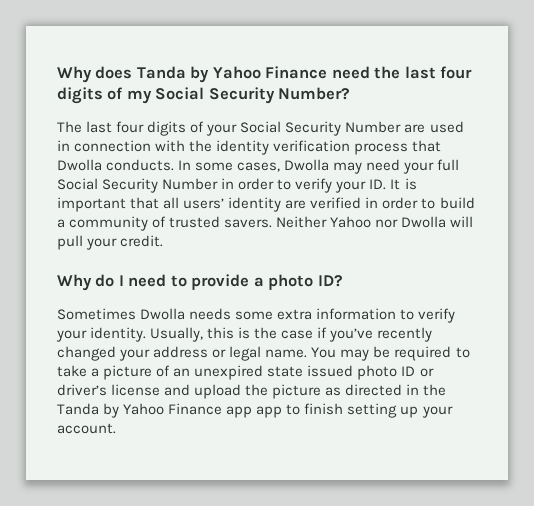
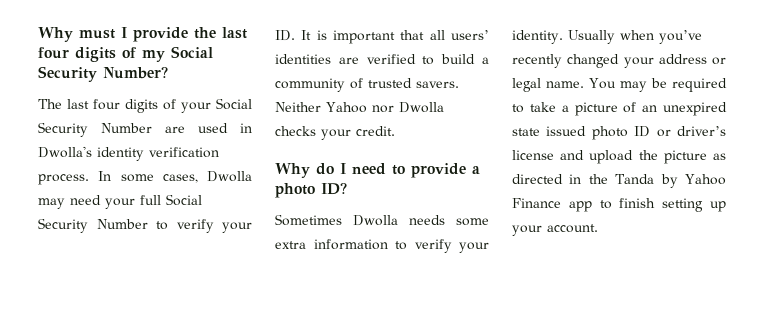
- Why does Tanda by Yahoo Finance need the last four digits of my Social Security Number?
+ Why must I provide the last four digits of my Social Security Number?
- The last four digits of your Social Security Number are used in connection with the identity verification process that Dwolla conducts.
+ The last four digits of your Social Security Number are used in Dwolla's identity verification process.
- In some cases, Dwolla may need your full Social Security Number in order to verify your ID. It is important that all users’ identity are verified in order to build a community of trusted savers.
+ In some cases, Dwolla may need your full Social Security Number to verify your ID. It is important that all users’ identities are verified to build a community of trusted savers.
- Neither Yahoo nor Dwolla will pull your credit.
+ Neither Yahoo nor Dwolla checks your credit.
- Usually, this is the case if you’ve recently changed your address or legal name.
+ Usually when you’ve recently changed your address or legal name.
- You may be required to take a picture of an unexpired state issued photo ID or driver’s license and upload the picture as directed in the Tanda by Yahoo Finance app app to finish setting up your account.
+ You may be required to take a picture of an unexpired state issued photo ID or driver’s license and upload the picture as directed in the Tanda by Yahoo Finance app to finish setting up your account.

